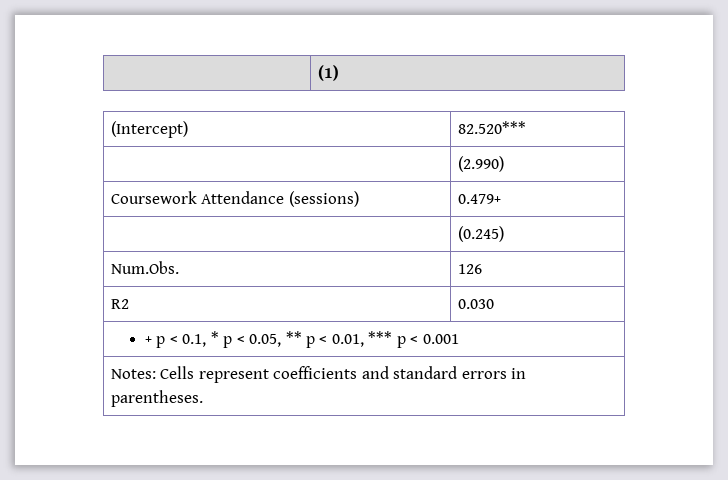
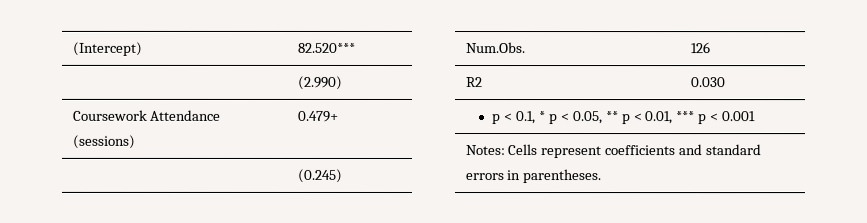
- | (1)
- + p < 0.1, * p < 0.05, ** p < 0.01, *** p < 0.001
+ p < 0.1, * p < 0.05, ** p < 0.01, *** p < 0.001

